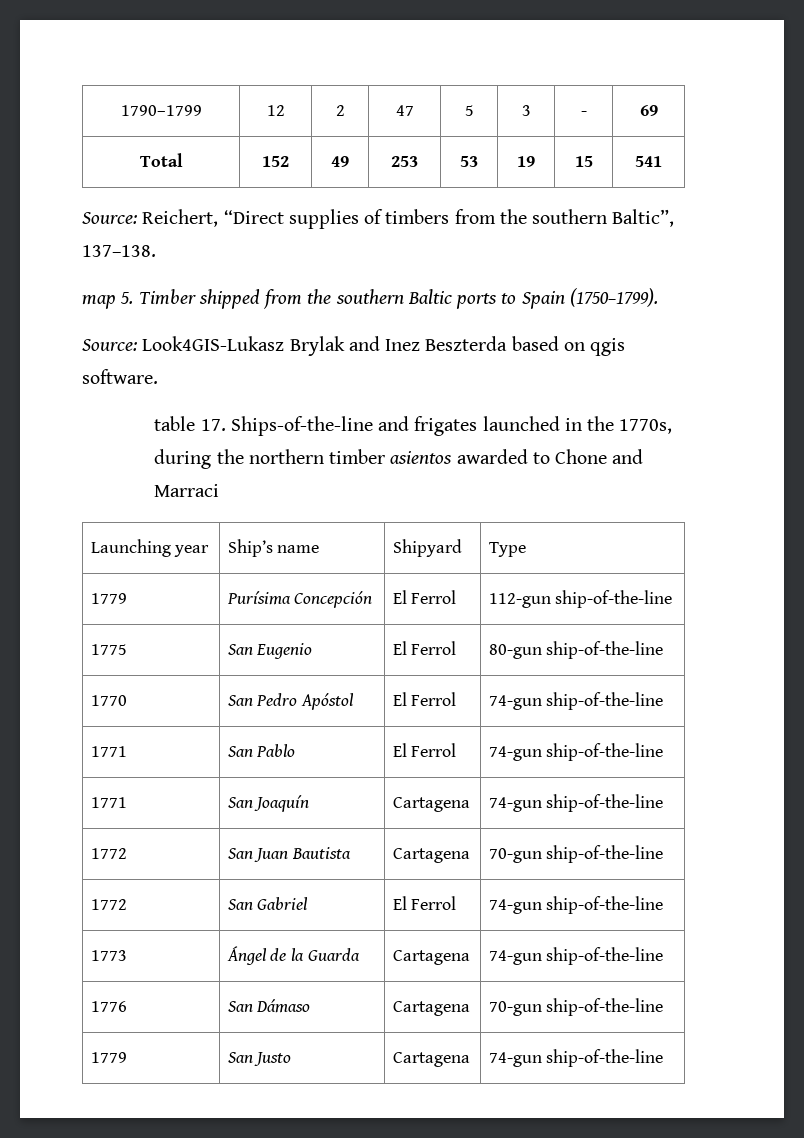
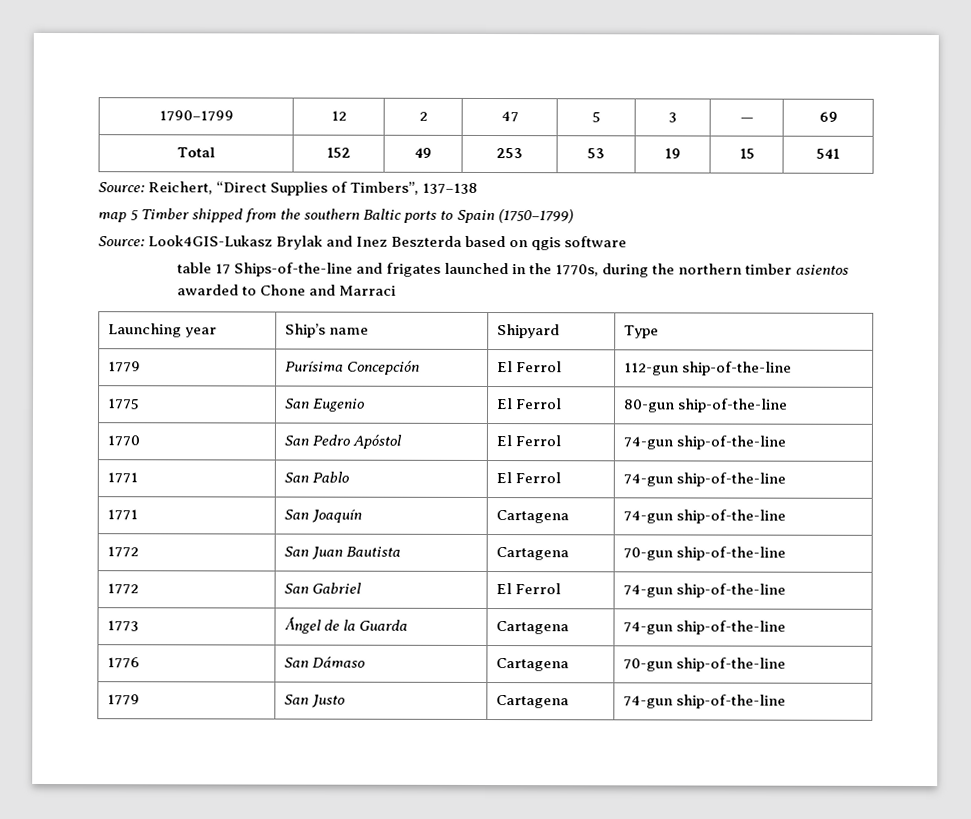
- 1790–1799 | 12 | 2 | 47 | 5 | 3 | - | 69
+ 1790–1799 | 12 | 2 | 47 | 5 | 3 | — | 69
- Source: Reichert, “Direct supplies of timbers from the southern Baltic”, 137–138.
+ Source: Reichert, “Direct Supplies of Timbers”, 137–138
- map 5. Timber shipped from the southern Baltic ports to Spain (1750–1799).
+ map 5 Timber shipped from the southern Baltic ports to Spain (1750–1799)
- Source: Look4GIS-Lukasz Brylak and Inez Beszterda based on qgis software.
+ Source: Look4GIS-Lukasz Brylak and Inez Beszterda based on qgis software
- table 17. Ships-of-the-line and frigates launched in the 1770s, during the northern timber asientos awarded to Chone and Marraci
+ table 17 Ships-of-the-line and frigates launched in the 1770s, during the northern timber asientos awarded to Chone and Marraci

